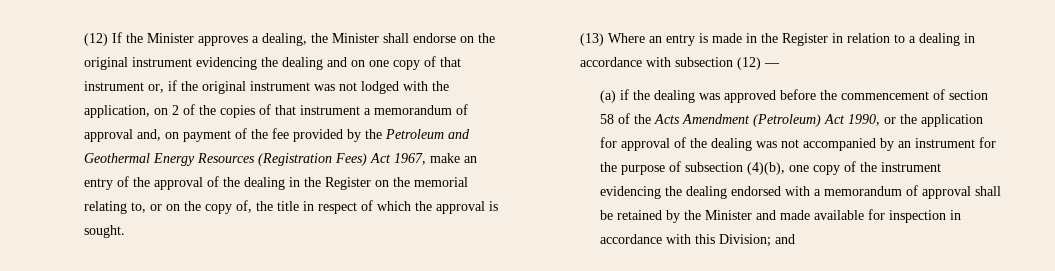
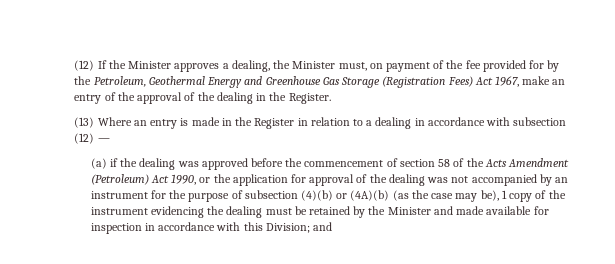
- (12) If the Minister approves a dealing, the Minister shall endorse on the original instrument evidencing the dealing and on one copy of that instrument or, if the original instrument was not lodged with the application, on 2 of the copies of that instrument a memorandum of approval and, on payment of the fee provided by the Petroleum and Geothermal Energy Resources (Registration Fees) Act 1967, make an entry of the approval of the dealing in the Register on the memorial relating to, or on the copy of, the title in respect of which the approval is sought.
+ (12) If the Minister approves a dealing, the Minister must, on payment of the fee provided for by the Petroleum, Geothermal Energy and Greenhouse Gas Storage (Registration Fees) Act 1967, make an entry of the approval of the dealing in the Register.
- (a) if the dealing was approved before the commencement of section 58 of the Acts Amendment (Petroleum) Act 1990, or the application for approval of the dealing was not accompanied by an instrument for the purpose of subsection (4)(b), one copy of the instrument evidencing the dealing endorsed with a memorandum of approval shall be retained by the Minister and made available for inspection in accordance with this Division;
+ (a) if the dealing was approved before the commencement of section 58 of the Acts Amendment (Petroleum) Act 1990, or the application for approval of the dealing was not accompanied by an instrument for the purpose of subsection (4)(b) or (4A)(b) (as the case may be), 1 copy of the instrument evidencing the dealing must be retained by the Minister and made available for inspection in accordance with this Division;

